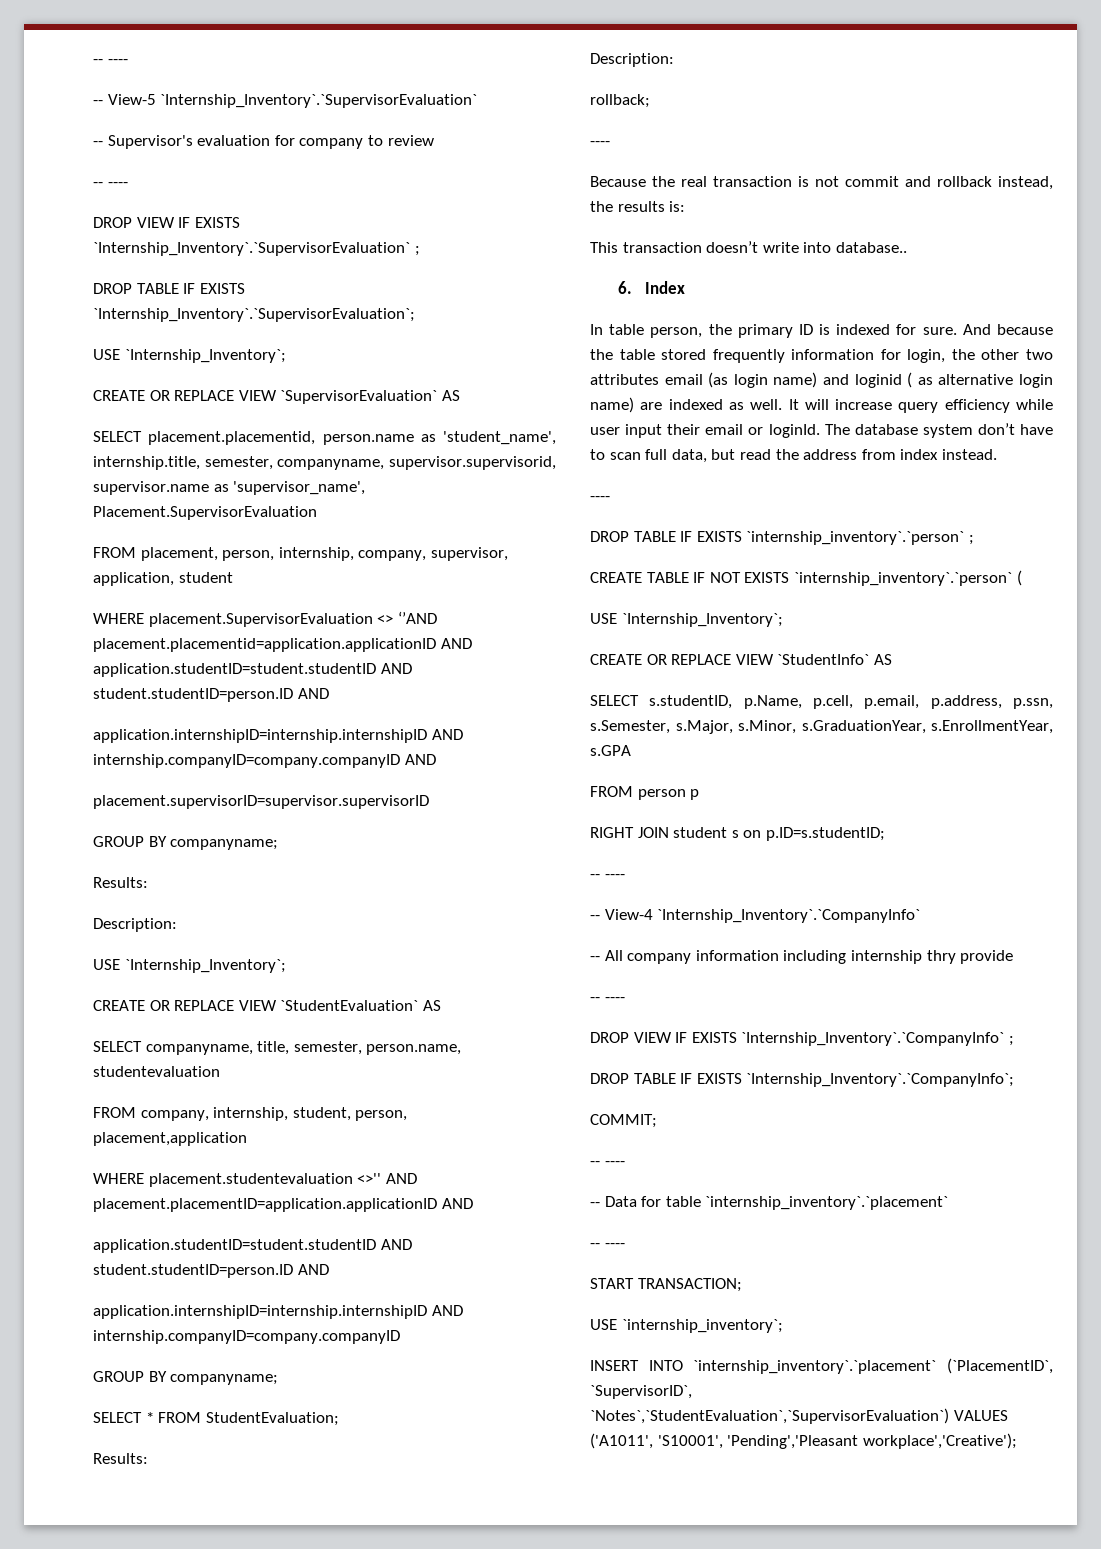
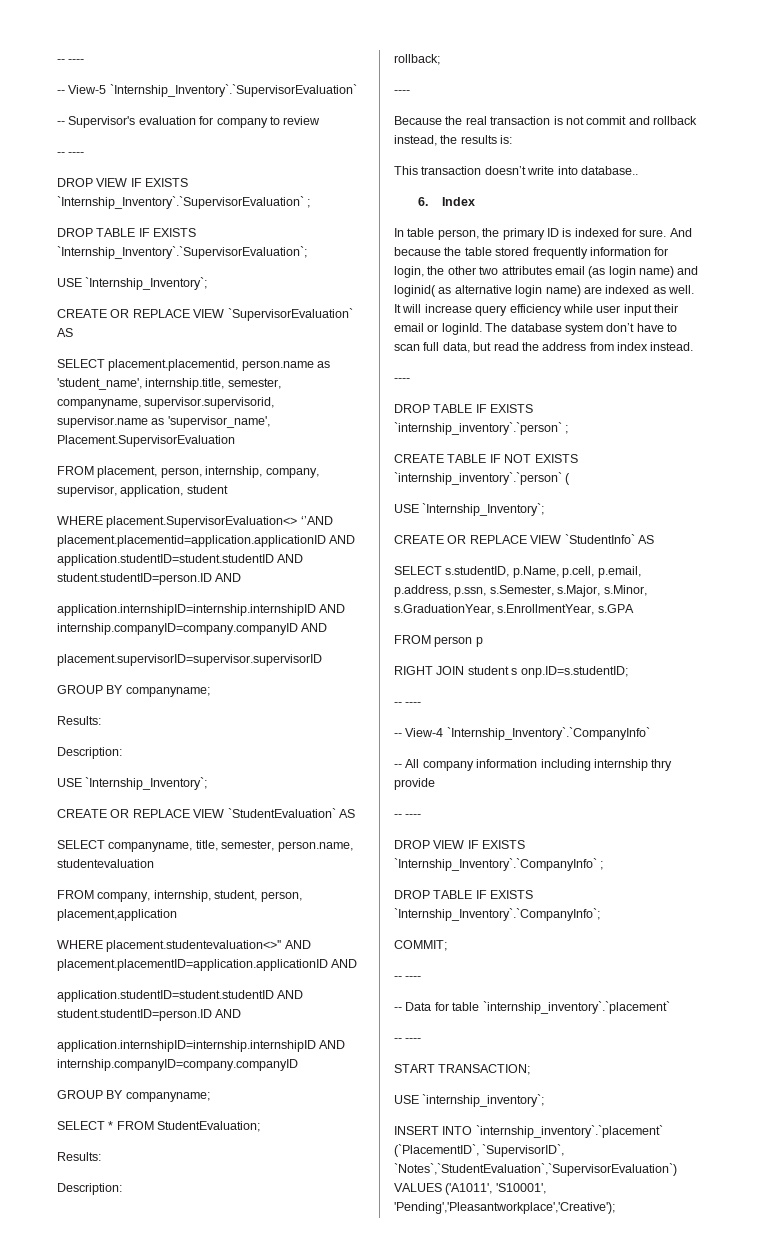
- WHERE placement.SupervisorEvaluation <> ‘’AND placement.placementid=application.applicationID AND application.studentID=student.studentID AND student.studentID=person.ID AND
+ WHERE placement.SupervisorEvaluation<> ‘’AND placement.placementid=application.applicationID AND application.studentID=student.studentID AND student.studentID=person.ID AND
- WHERE placement.studentevaluation <>'' AND placement.placementID=application.applicationID AND
+ WHERE placement.studentevaluation<>'' AND placement.placementID=application.applicationID AND
- And because the table stored frequently information for login, the other two attributes email (as login name) and loginid ( as alternative login name) are indexed as well.
+ And because the table stored frequently information for login, the other two attributes email (as login name) and loginid( as alternative login name) are indexed as well.
- RIGHT JOIN student s on p.ID=s.studentID;
+ RIGHT JOIN student s onp.ID=s.studentID;
- INSERT INTO `internship_inventory`.`placement` (`PlacementID`, `SupervisorID`, `Notes`,`StudentEvaluation`,`SupervisorEvaluation`) VALUES ('A1011', 'S10001', 'Pending','Pleasant workplace','Creative');
+ INSERT INTO `internship_inventory`.`placement` (`PlacementID`, `SupervisorID`, `Notes`,`StudentEvaluation`,`SupervisorEvaluation`) VALUES ('A1011', 'S10001', 'Pending','Pleasantworkplace','Creative');

